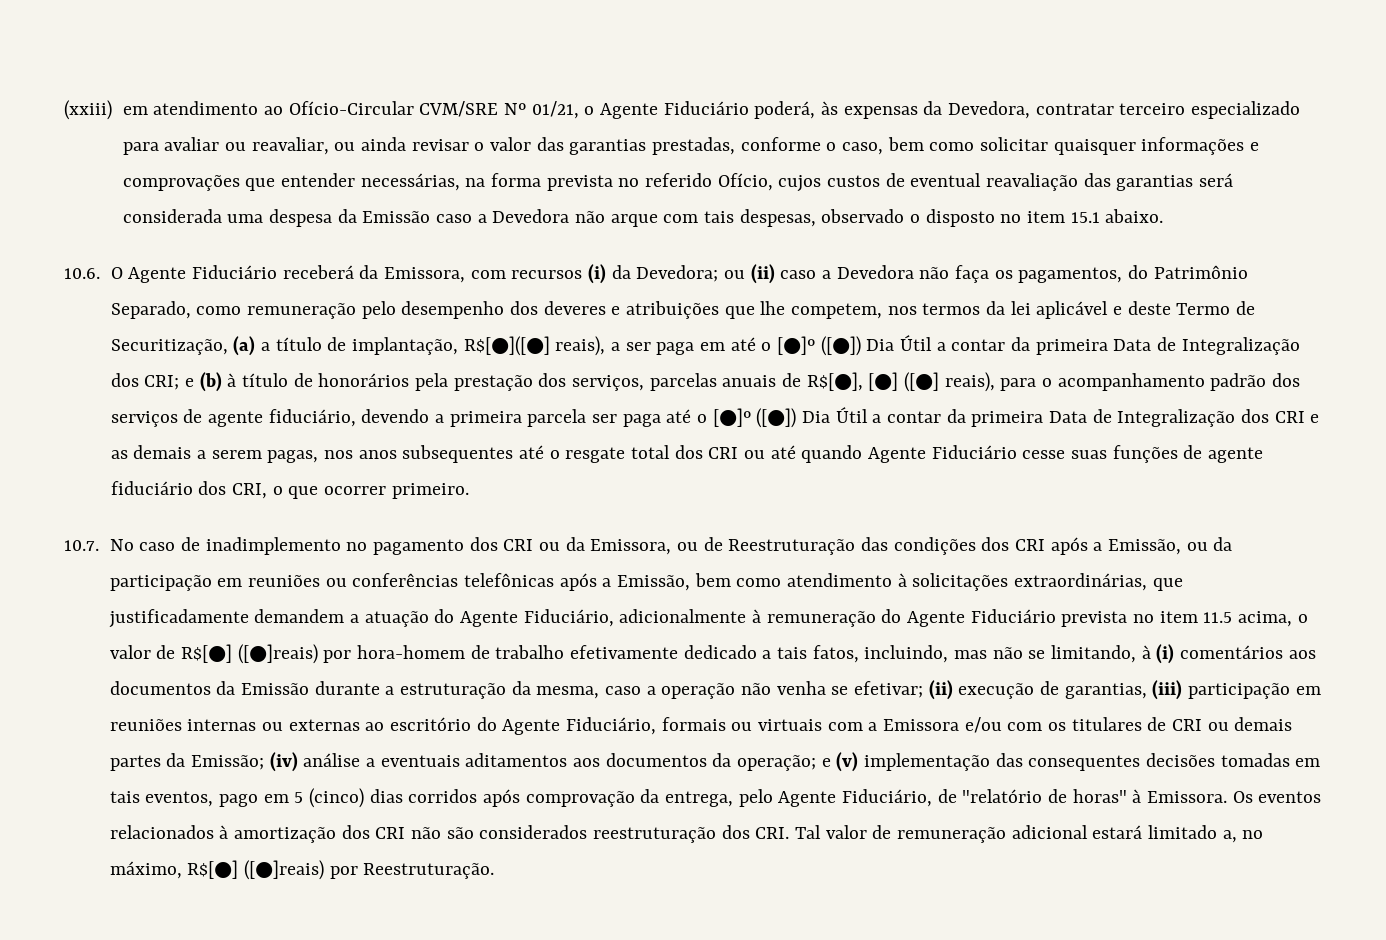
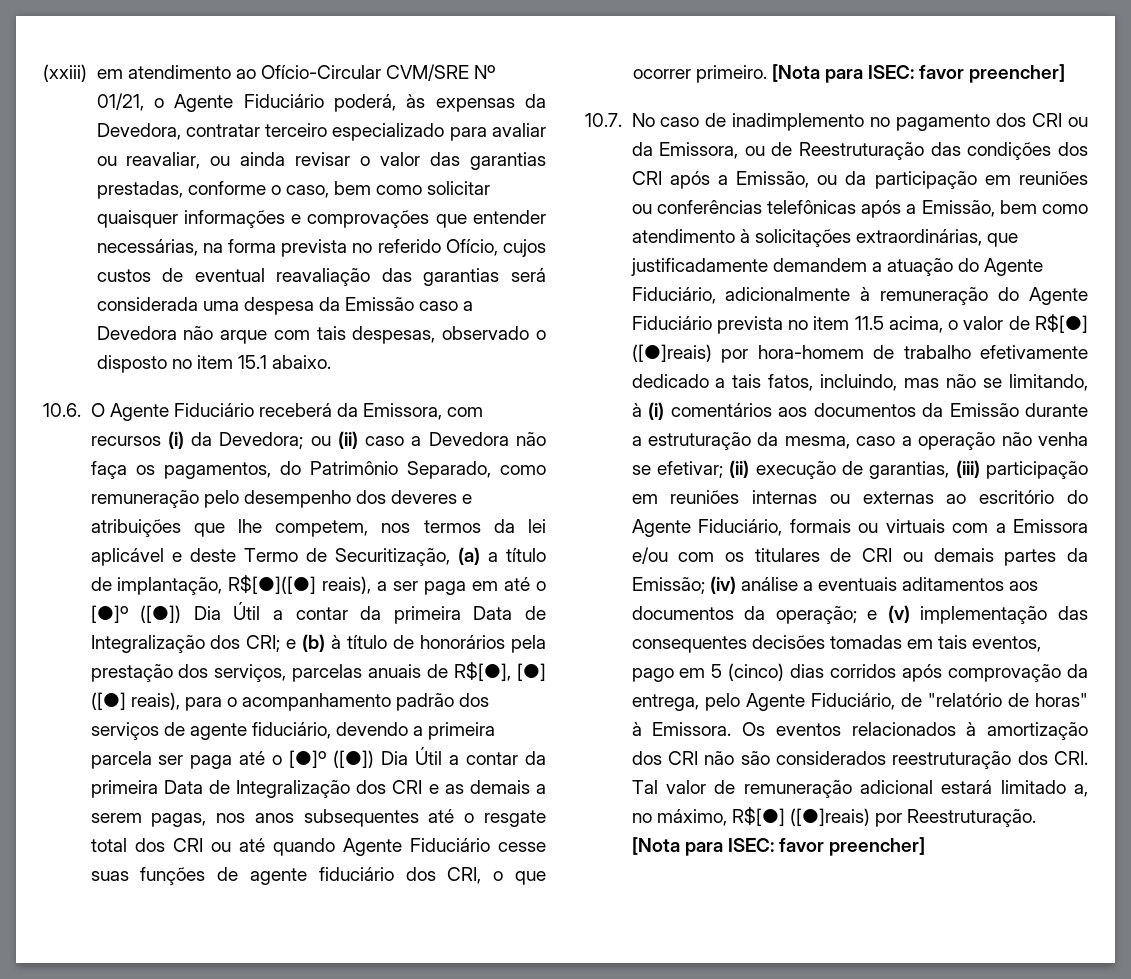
- e (b) à título de honorários pela prestação dos serviços, parcelas anuais de R$[●], [●] ([●] reais), para o acompanhamento padrão dos serviços de agente fiduciário, devendo a primeira parcela ser paga até o [●]º ([●]) Dia Útil a contar da primeira Data de Integralização dos CRI e as demais a serem pagas, nos anos subsequentes até o resgate total dos CRI ou até quando Agente Fiduciário cesse suas funções de agente fiduciário dos CRI, o que ocorrer primeiro.
+ e (b) à título de honorários pela prestação dos serviços, parcelas anuais de R$[●], [●] ([●] reais), para o acompanhamento padrão dos serviços de agente fiduciário, devendo a primeira parcela ser paga até o [●]º ([●]) Dia Útil a contar da primeira Data de Integralização dos CRI e as demais a serem pagas, nos anos subsequentes até o resgate total dos CRI ou até quando Agente Fiduciário cesse suas funções de agente fiduciário dos CRI, o que ocorrer primeiro. [Nota para ISEC: favor preencher]
- Os eventos relacionados à amortização dos CRI não são considerados reestruturação dos CRI. Tal valor de remuneração adicional estará limitado a, no máximo, R$[●] ([●]reais) por Reestruturação.
+ Os eventos relacionados à amortização dos CRI não são considerados reestruturação dos CRI. Tal valor de remuneração adicional estará limitado a, no máximo, R$[●] ([●]reais) por Reestruturação. [Nota para ISEC: favor preencher]

